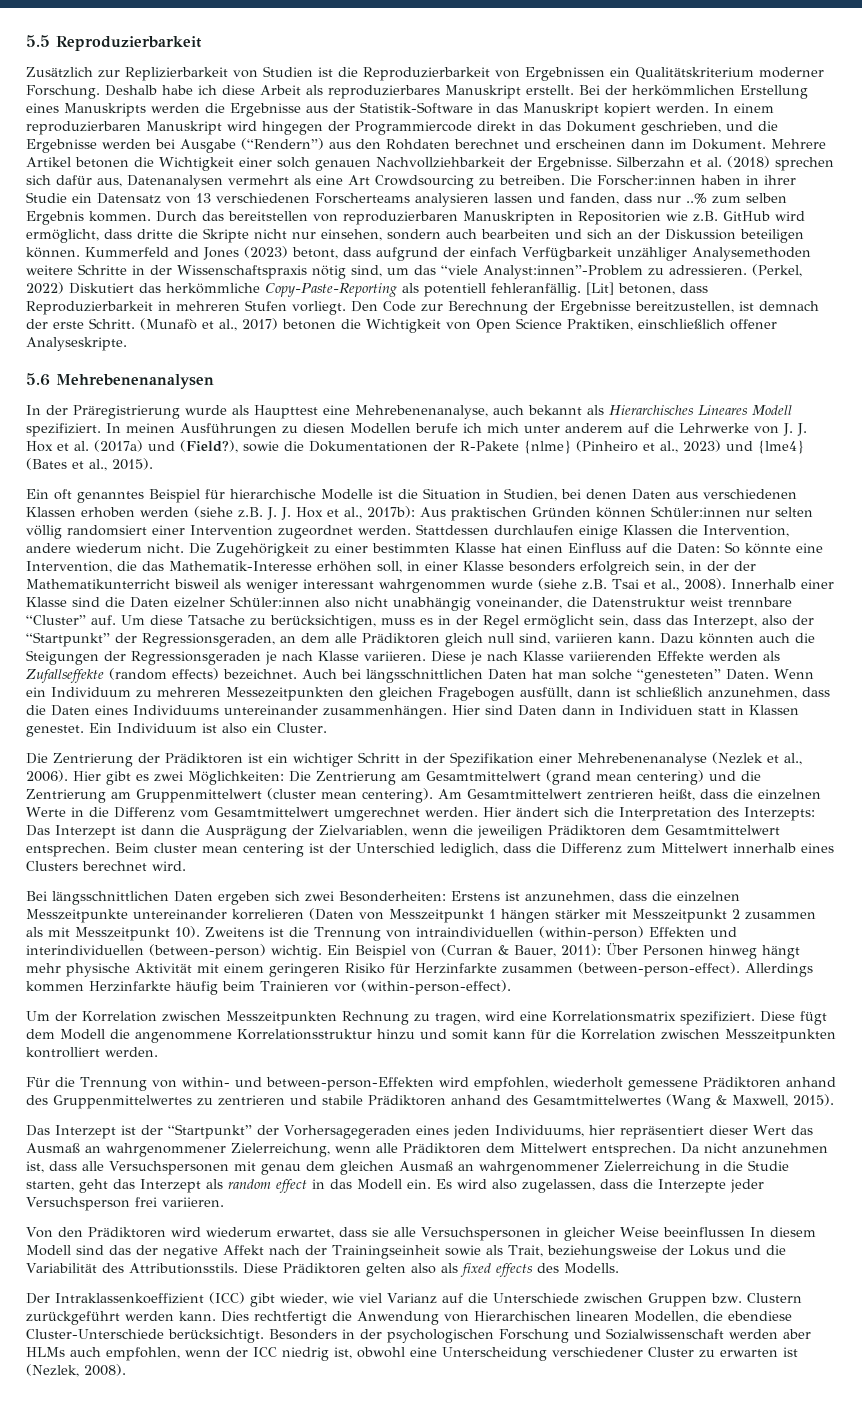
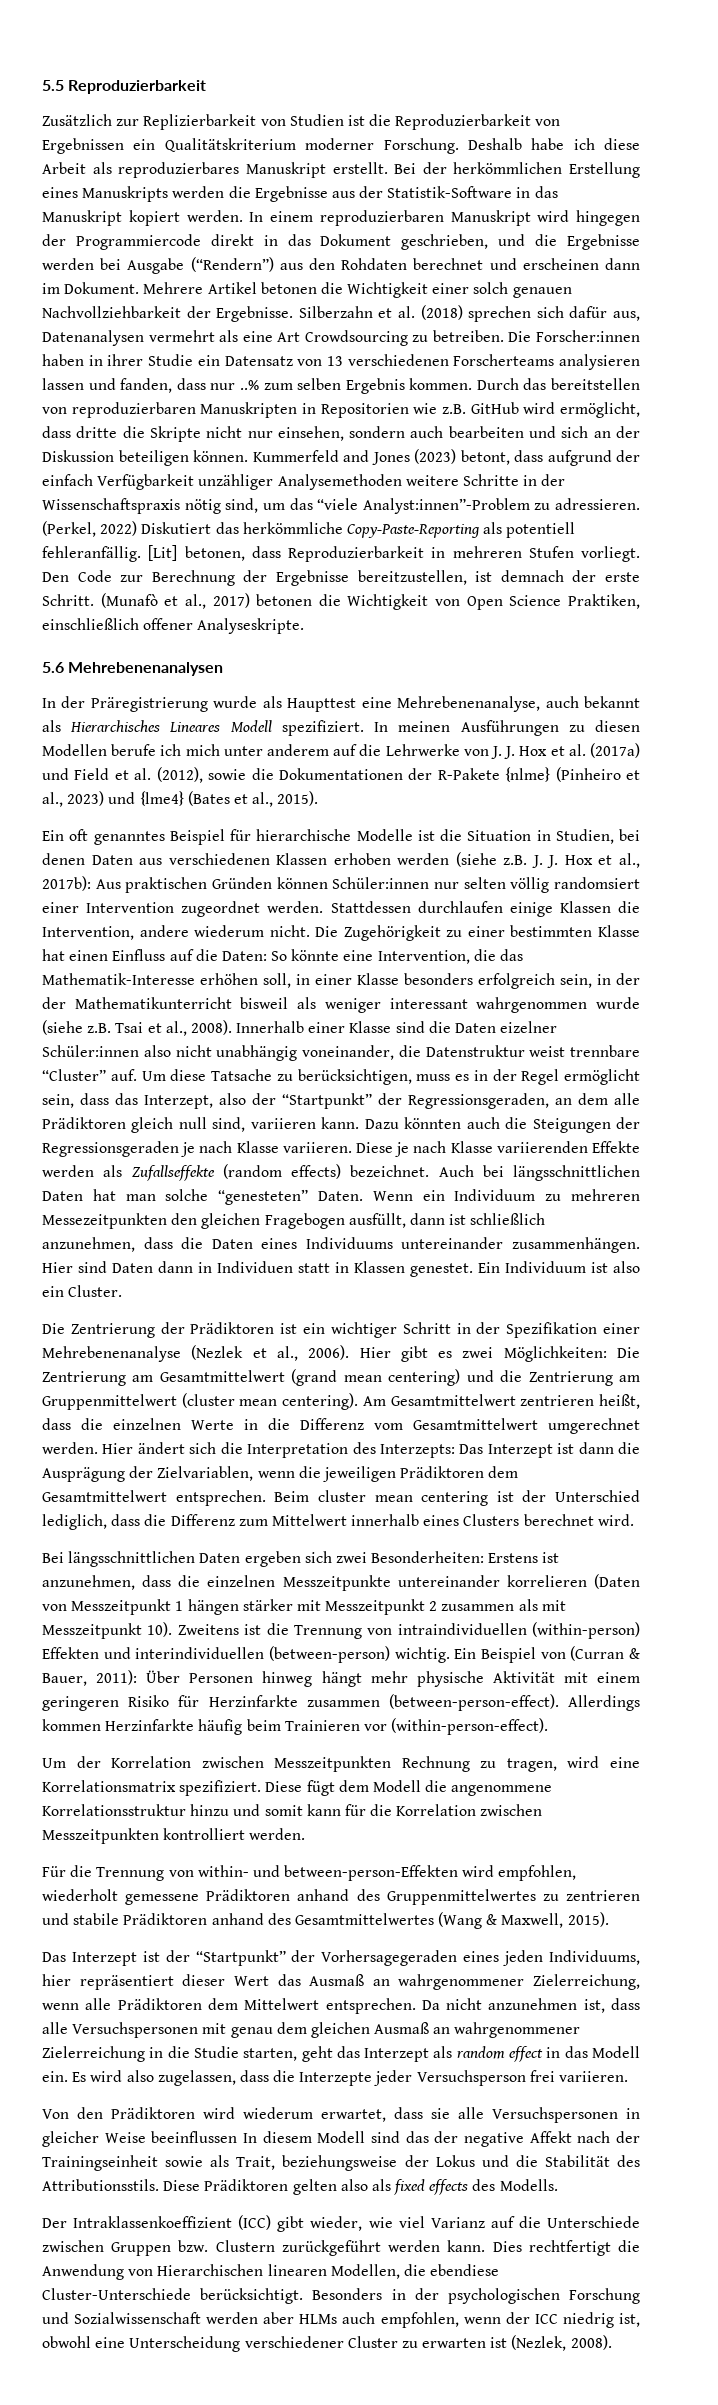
- In meinen Ausführungen zu diesen Modellen berufe ich mich unter anderem auf die Lehrwerke von J. J. Hox et al. (2017a) und (Field?), sowie die Dokumentationen der R-Pakete {nlme} (Pinheiro et al., 2023) und {lme4} (Bates et al., 2015).
+ In meinen Ausführungen zu diesen Modellen berufe ich mich unter anderem auf die Lehrwerke von J. J. Hox et al. (2017a) und Field et al. (2012), sowie die Dokumentationen der R-Pakete {nlme} (Pinheiro et al., 2023) und {lme4} (Bates et al., 2015).
- Von den Prädiktoren wird wiederum erwartet, dass sie alle Versuchspersonen in gleicher Weise beeinflussen In diesem Modell sind das der negative Affekt nach der Trainingseinheit sowie als Trait, beziehungsweise der Lokus und die Variabilität des Attributionsstils.
+ Von den Prädiktoren wird wiederum erwartet, dass sie alle Versuchspersonen in gleicher Weise beeinflussen In diesem Modell sind das der negative Affekt nach der Trainingseinheit sowie als Trait, beziehungsweise der Lokus und die Stabilität des Attributionsstils.

